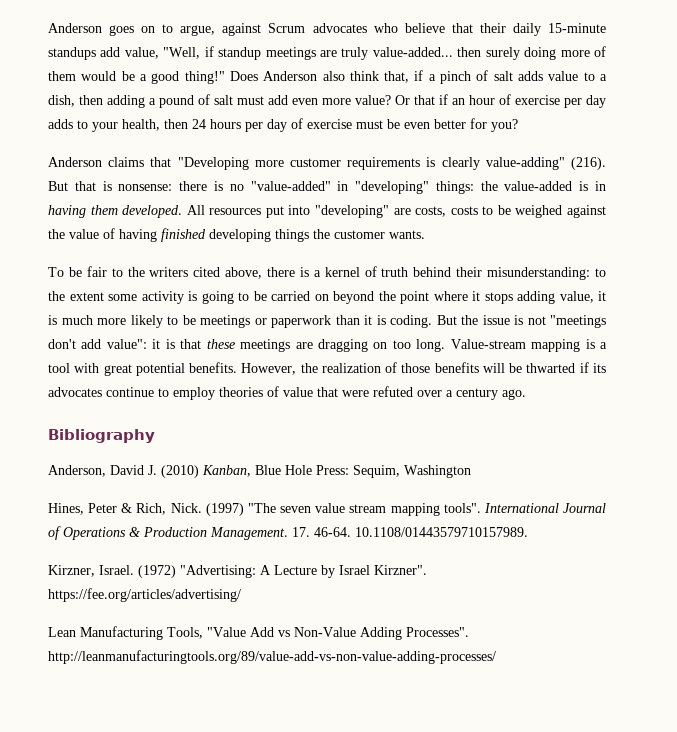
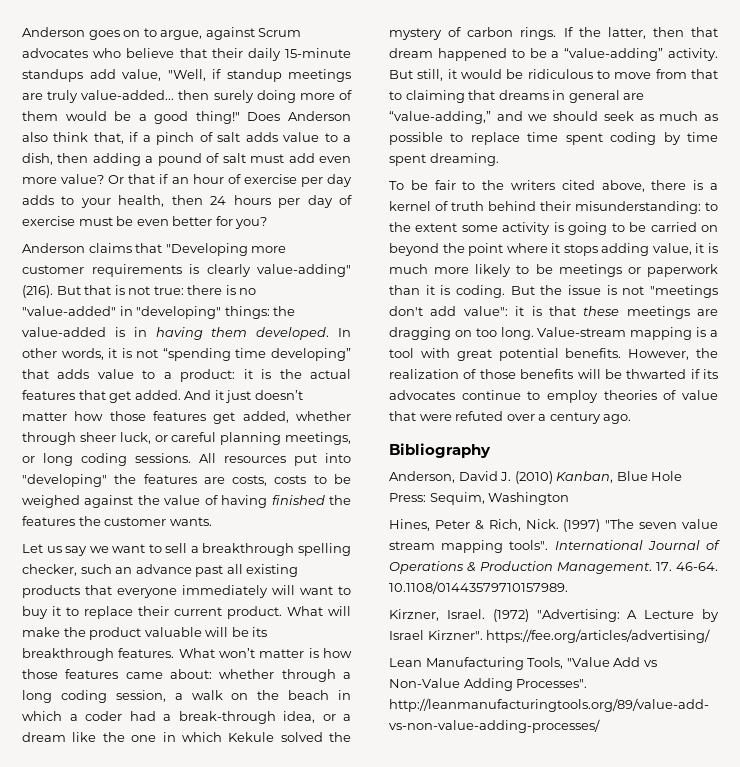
- But that is nonsense: there is no "value-added" in "developing" things: the value-added is in having them developed.
+ But that is not true: there is no "value-added" in "developing" things: the value-added is in having them developed.
+ In other words, it is not “spending time developing” that adds value to a product: it is the actual features that get added. And it just doesn’t matter how those features get added, whether through sheer luck, or careful planning meetings, or long coding sessions.
- All resources put into "developing" are costs, costs to be weighed against the value of having finished developing things the customer wants.
+ All resources put into "developing" the features are costs, costs to be weighed against the value of having finished the features the customer wants.
+ Let us say we want to sell a breakthrough spelling checker, such an advance past all existing products that everyone immediately will want to buy it to replace their current product. What will make the product valuable will be its breakthrough features. What won’t matter is how those features came about: whether through a long coding session, a walk on the beach in which a coder had a break-through idea, or a dream like the one in which Kekule solved the mystery of carbon rings. If the latter, then that dream happened to be a “value-adding” activity. But still, it would be ridiculous to move from that to claiming that dreams in general are “value-adding,” and we should seek as much as possible to replace time spent coding by time spent dreaming.

